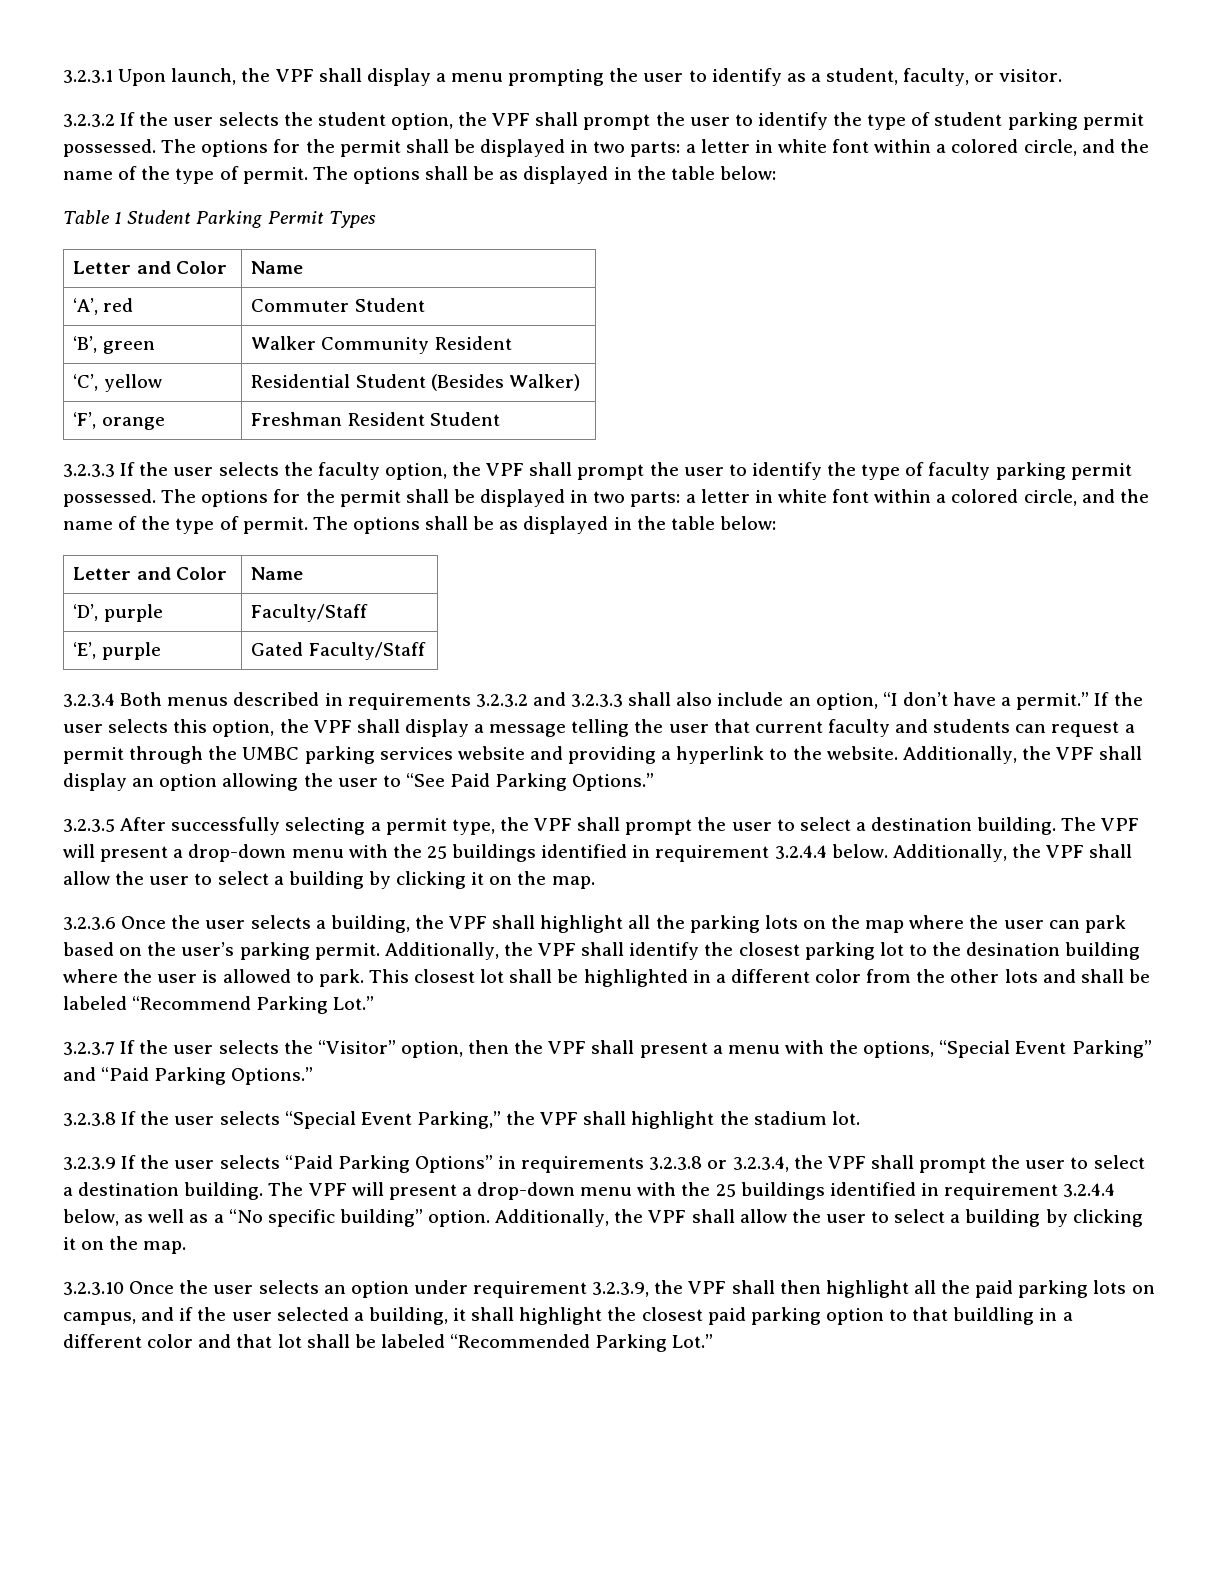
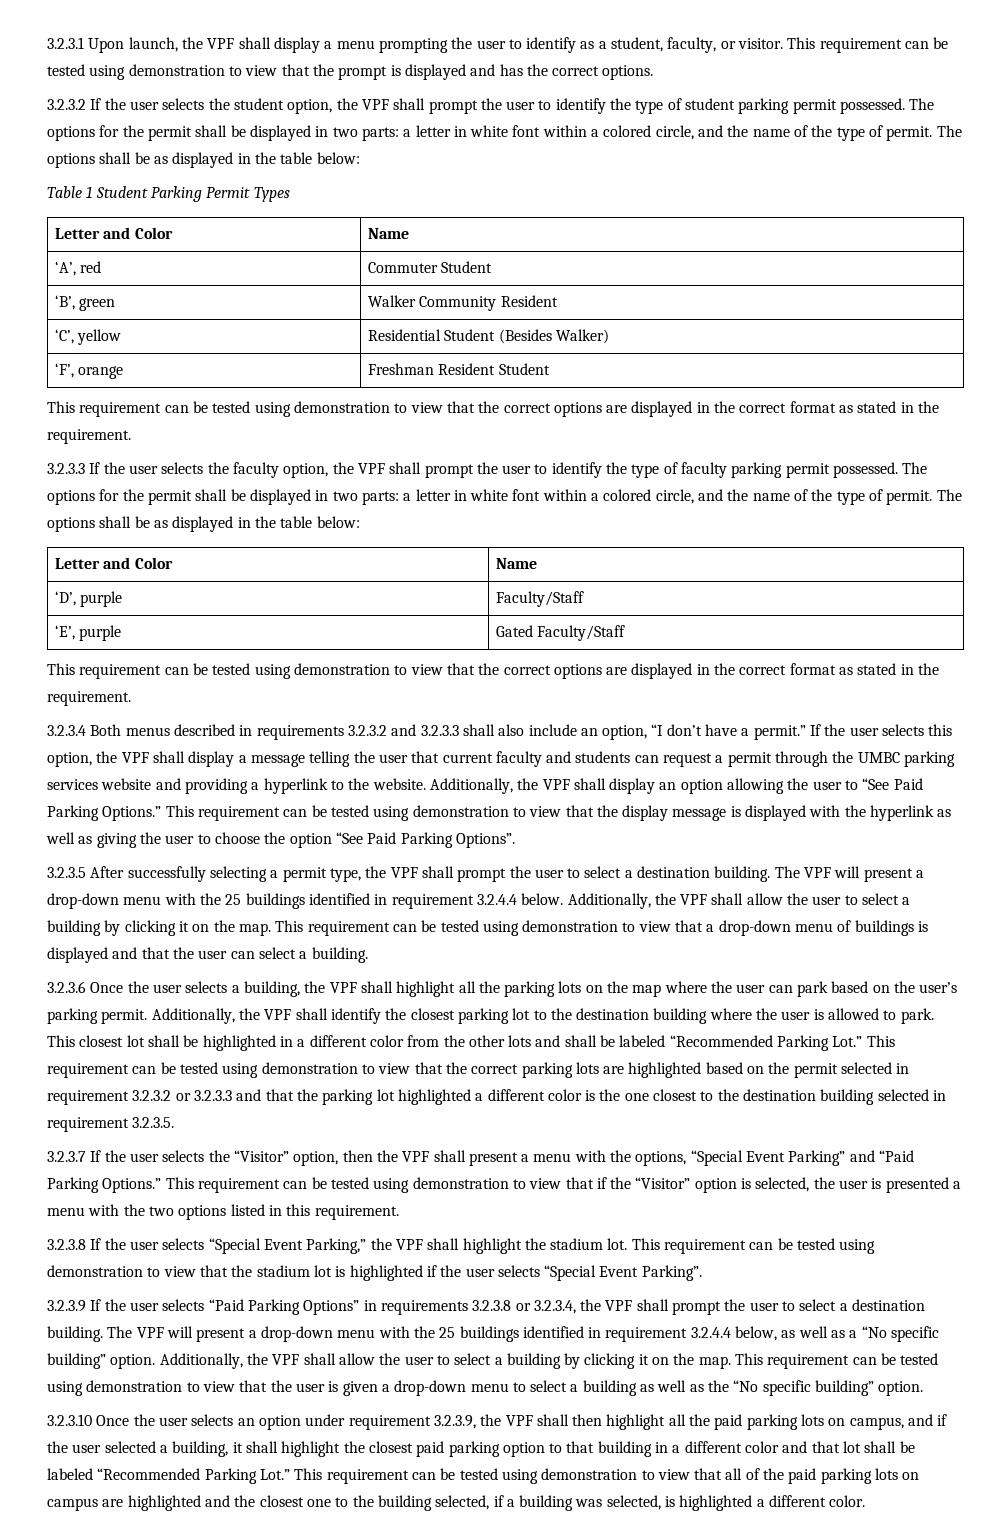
+ This requirement can be tested using demonstration to view that the prompt is displayed and has the correct options.
  ‘F’, orange | Freshman Resident Student
+ This requirement can be tested using demonstration to view that the correct options are displayed in the correct format as stated in the requirement.
  ‘E’, purple | Gated Faculty/Staff
+ This requirement can be tested using demonstration to view that the correct options are displayed in the correct format as stated in the requirement.
+ This requirement can be tested using demonstration to view that the display message is displayed with the hyperlink as well as giving the user to choose the option “See Paid Parking Options”.
+ This requirement can be tested using demonstration to view that a drop-down menu of buildings is displayed and that the user can select a building.
- Additionally, the VPF shall identify the closest parking lot to the desination building where the user is allowed to park.
+ Additionally, the VPF shall identify the closest parking lot to the destination building where the user is allowed to park.
- This closest lot shall be highlighted in a different color from the other lots and shall be labeled “Recommend Parking Lot.”
+ This closest lot shall be highlighted in a different color from the other lots and shall be labeled “Recommended Parking Lot.” This requirement can be tested using demonstration to view that the correct parking lots are highlighted based on the permit selected in requirement 3.2.3.2 or 3.2.3.3 and that the parking lot highlighted a different color is the one closest to the destination building selected in requirement 3.2.3.5.
+ This requirement can be tested using demonstration to view that if the “Visitor” option is selected, the user is presented a menu with the two options listed in this requirement.
+ This requirement can be tested using demonstration to view that the stadium lot is highlighted if the user selects “Special Event Parking”.
+ This requirement can be tested using demonstration to view that the user is given a drop-down menu to select a building as well as the “No specific building” option.
- 3.2.3.10 Once the user selects an option under requirement 3.2.3.9, the VPF shall then highlight all the paid parking lots on campus, and if the user selected a building, it shall highlight the closest paid parking option to that buildling in a different color and that lot shall be labeled “Recommended Parking Lot.”
+ 3.2.3.10 Once the user selects an option under requirement 3.2.3.9, the VPF shall then highlight all the paid parking lots on campus, and if the user selected a building, it shall highlight the closest paid parking option to that building in a different color and that lot shall be labeled “Recommended Parking Lot.” This requirement can be tested using demonstration to view that all of the paid parking lots on campus are highlighted and the closest one to the building selected, if a building was selected, is highlighted a different color.

